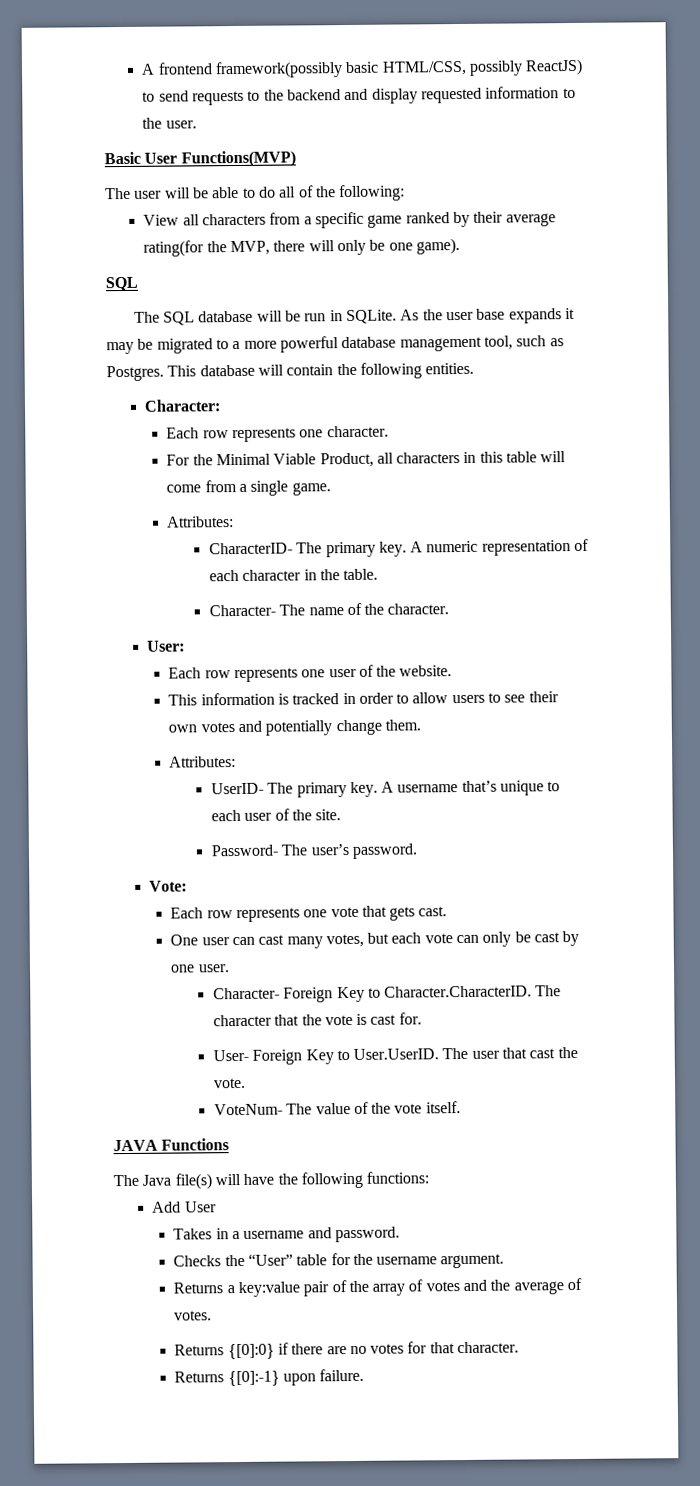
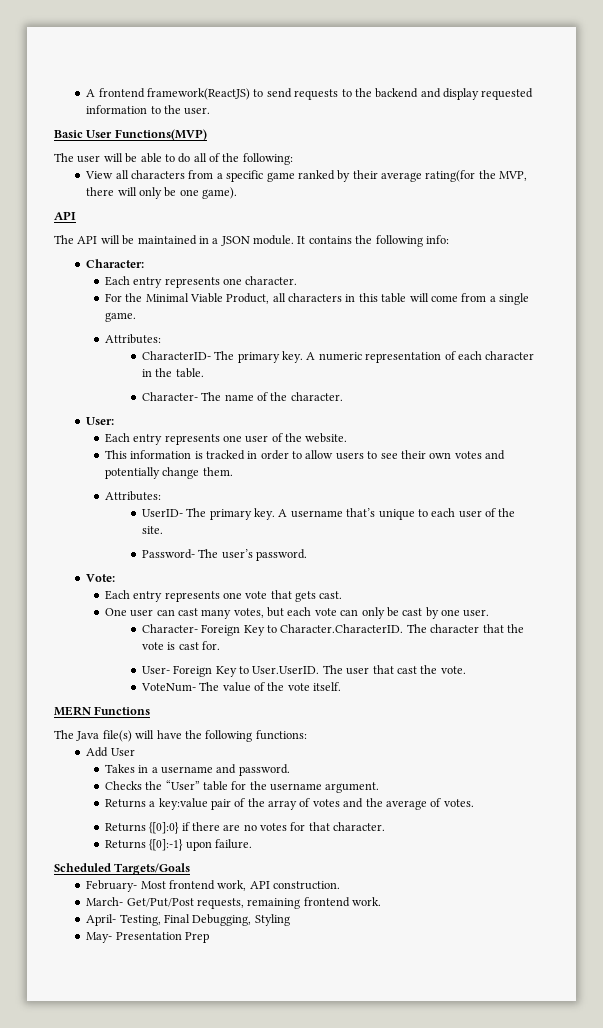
- A frontend framework(possibly basic HTML/CSS, possibly ReactJS) to send requests to the backend and display requested information to the user.
+ A frontend framework(ReactJS) to send requests to the backend and display requested information to the user.
  View all characters from a specific game ranked by their average rating(for the MVP, there will only be one game).
- SQL
- The SQL database will be run in SQLite. As the user base expands it may be migrated to a more powerful database management tool, such as Postgres. This database will contain the following entities.
+ API
+ The API will be maintained in a JSON module. It contains the following info:
- Each row represents one character.
+ Each entry represents one character.
- Each row represents one user of the website.
+ Each entry represents one user of the website.
- Each row represents one vote that gets cast.
+ Each entry represents one vote that gets cast.
- JAVA Functions
+ MERN Functions
+ Scheduled Targets/Goals
+ February- Most frontend work, API construction.
+ March- Get/Put/Post requests, remaining frontend work.
+ April- Testing, Final Debugging, Styling
+ May- Presentation Prep

